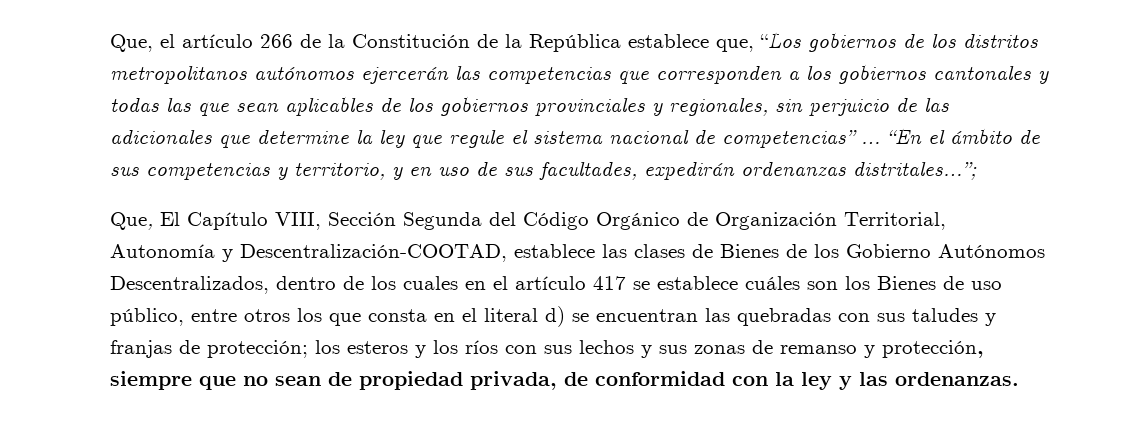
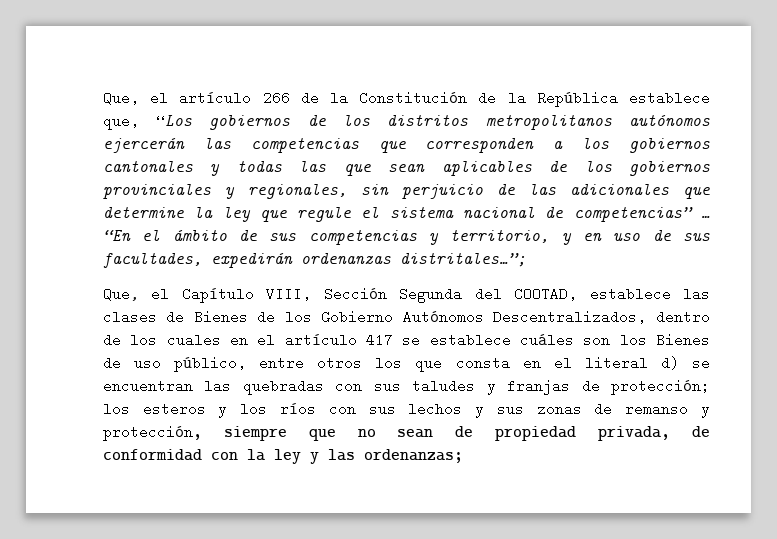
- Que, El Capítulo VIII, Sección Segunda del Código Orgánico de Organización Territorial, Autonomía y Descentralización-COOTAD, establece las clases de Bienes de los Gobierno Autónomos Descentralizados, dentro de los cuales en el artículo 417 se establece cuáles son los Bienes de uso público, entre otros los que consta en el literal d) se encuentran las quebradas con sus taludes y franjas de protección;
+ Que, el Capítulo VIII, Sección Segunda del COOTAD, establece las clases de Bienes de los Gobierno Autónomos Descentralizados, dentro de los cuales en el artículo 417 se establece cuáles son los Bienes de uso público, entre otros los que consta en el literal d) se encuentran las quebradas con sus taludes y franjas de protección;
- los esteros y los ríos con sus lechos y sus zonas de remanso y protección, siempre que no sean de propiedad privada, de conformidad con la ley y las ordenanzas.
+ los esteros y los ríos con sus lechos y sus zonas de remanso y protección, siempre que no sean de propiedad privada, de conformidad con la ley y las ordenanzas;

